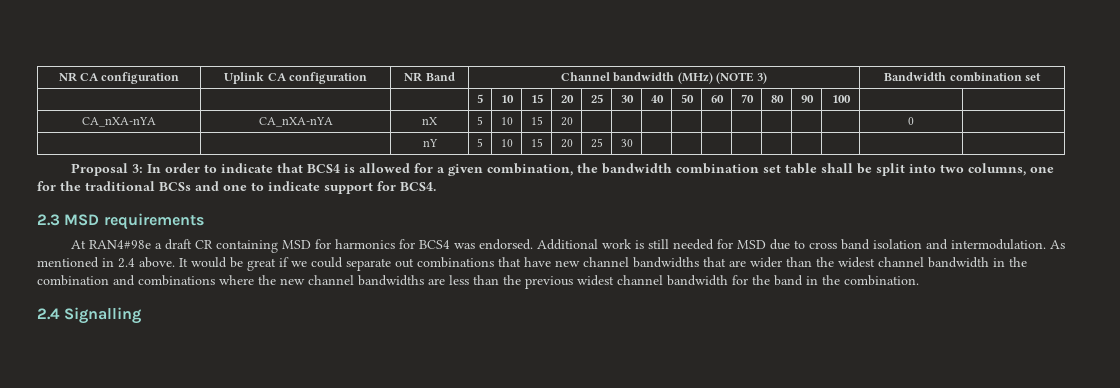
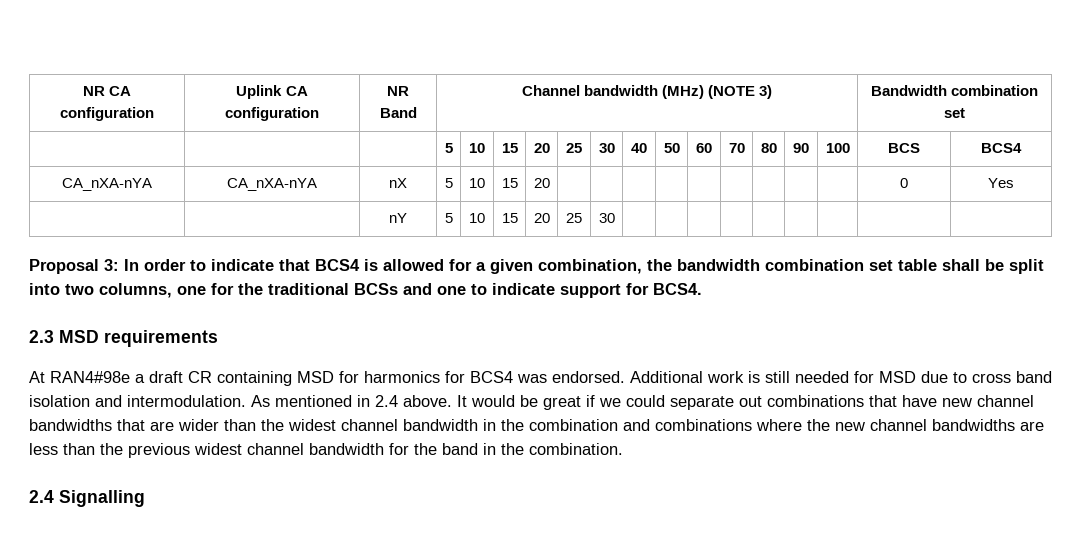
- | | | 5 | 10 | 15 | 20 | 25 | 30 | 40 | 50 | 60 | 70 | 80 | 90 | 100 | |
+ | | | 5 | 10 | 15 | 20 | 25 | 30 | 40 | 50 | 60 | 70 | 80 | 90 | 100 | BCS | BCS4
- CA_nXA-nYA | CA_nXA-nYA | nX | 5 | 10 | 15 | 20 | | | | | | | | | | 0 |
+ CA_nXA-nYA | CA_nXA-nYA | nX | 5 | 10 | 15 | 20 | | | | | | | | | | 0 | Yes

